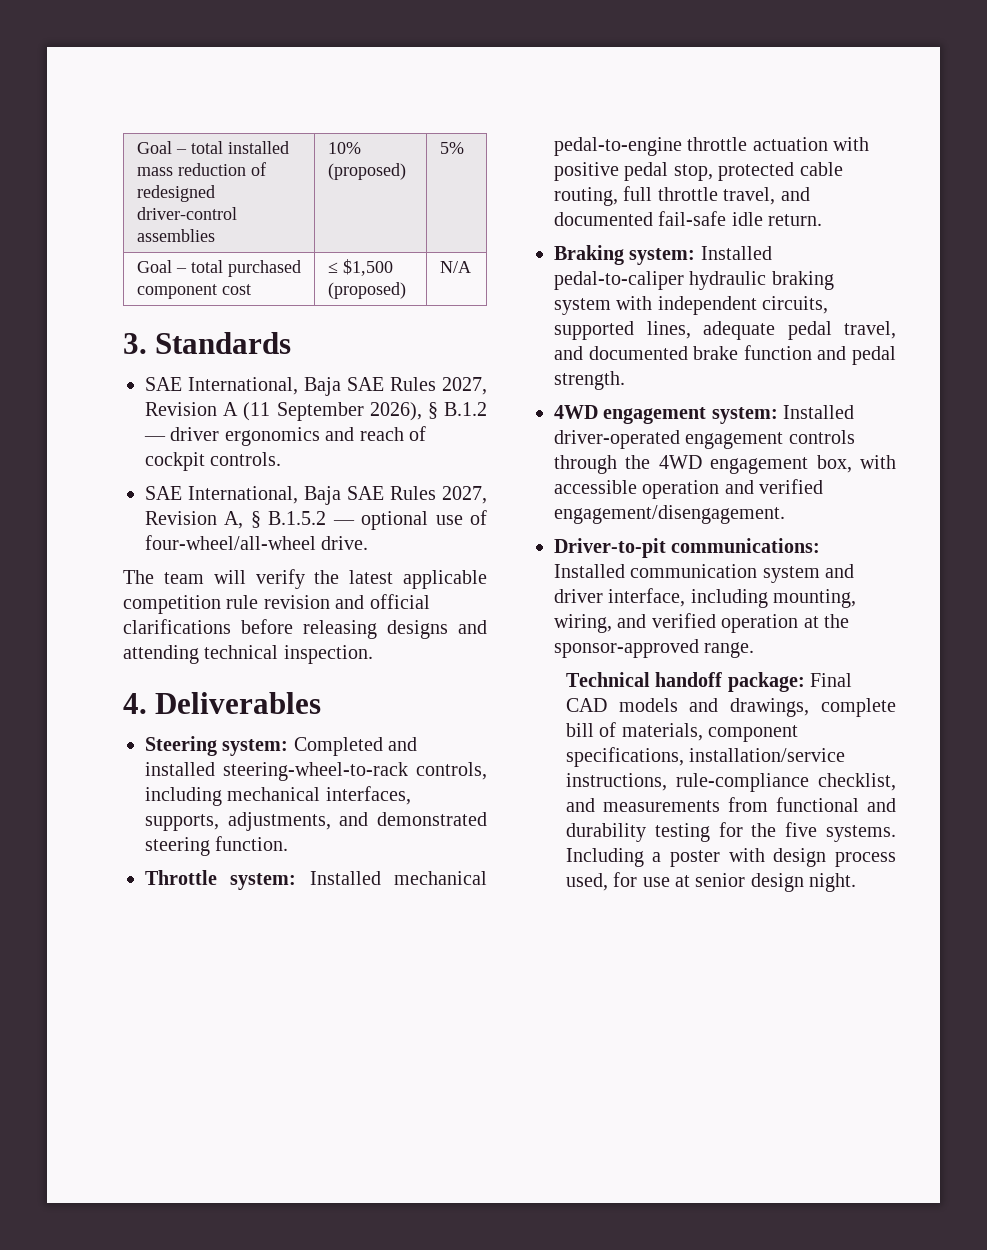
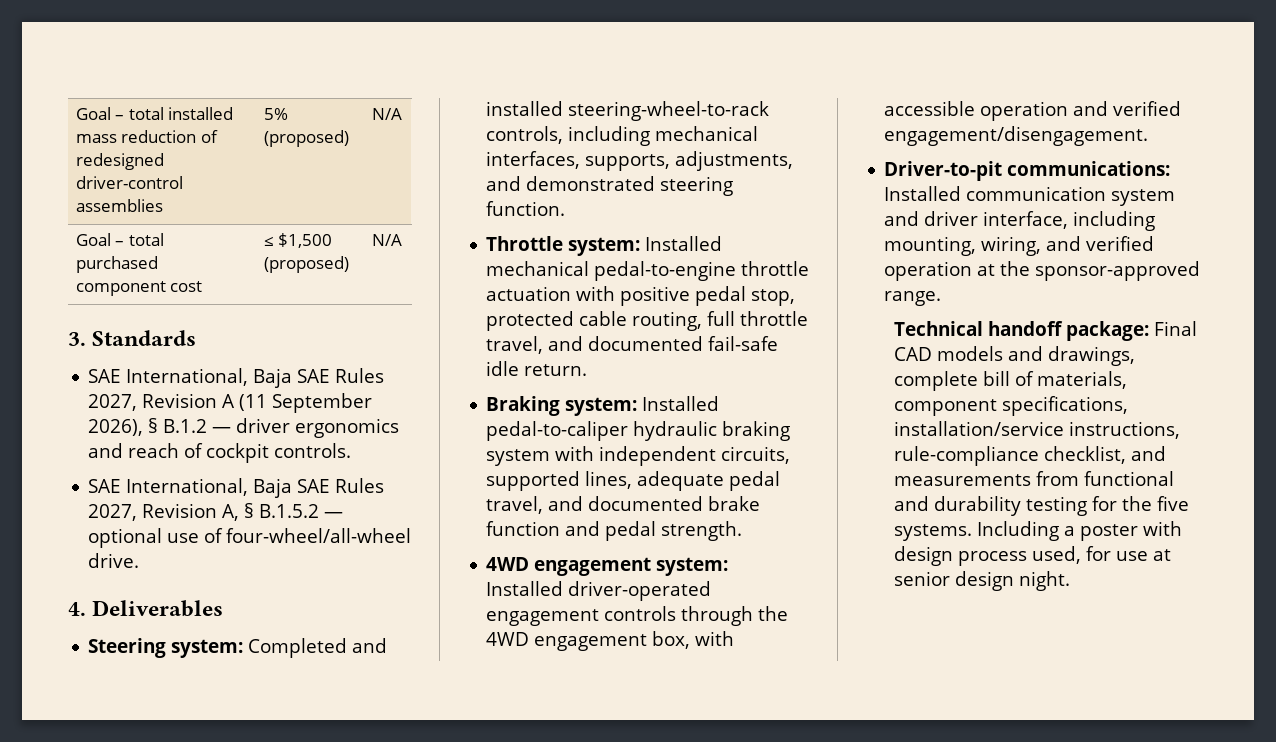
- Goal – total installed mass reduction of redesigned driver-control assemblies | 10% (proposed) | 5%
+ Goal – total installed mass reduction of redesigned driver-control assemblies | 5% (proposed) | N/A
- The team will verify the latest applicable competition rule revision and official clarifications before releasing designs and attending technical inspection.

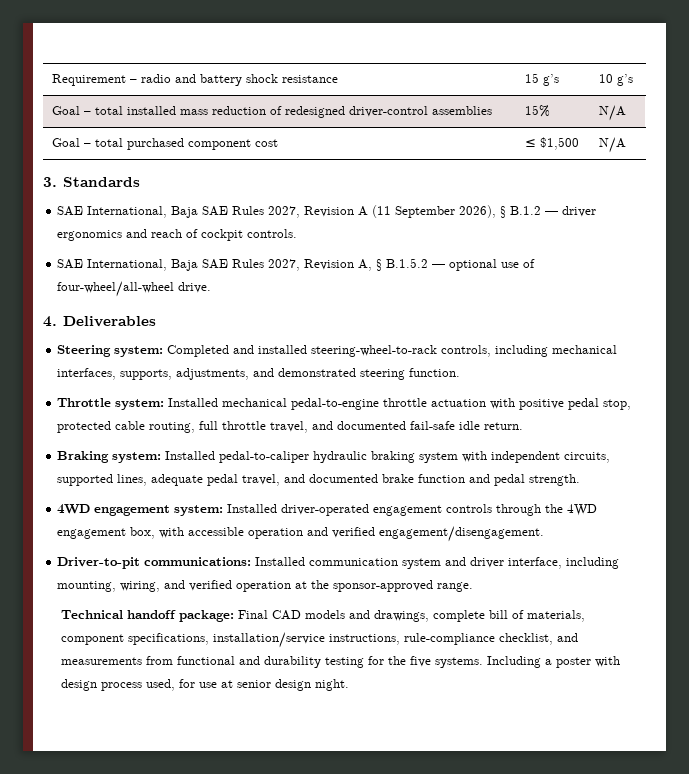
+ Requirement – radio and battery shock resistance | 15 g’s | 10 g’s
- Goal – total installed mass reduction of redesigned driver-control assemblies | 5% (proposed) | N/A
+ Goal – total installed mass reduction of redesigned driver-control assemblies | 15% | N/A
- Goal – total purchased component cost | ≤ $1,500 (proposed) | N/A
+ Goal – total purchased component cost | ≤ $1,500 | N/A

